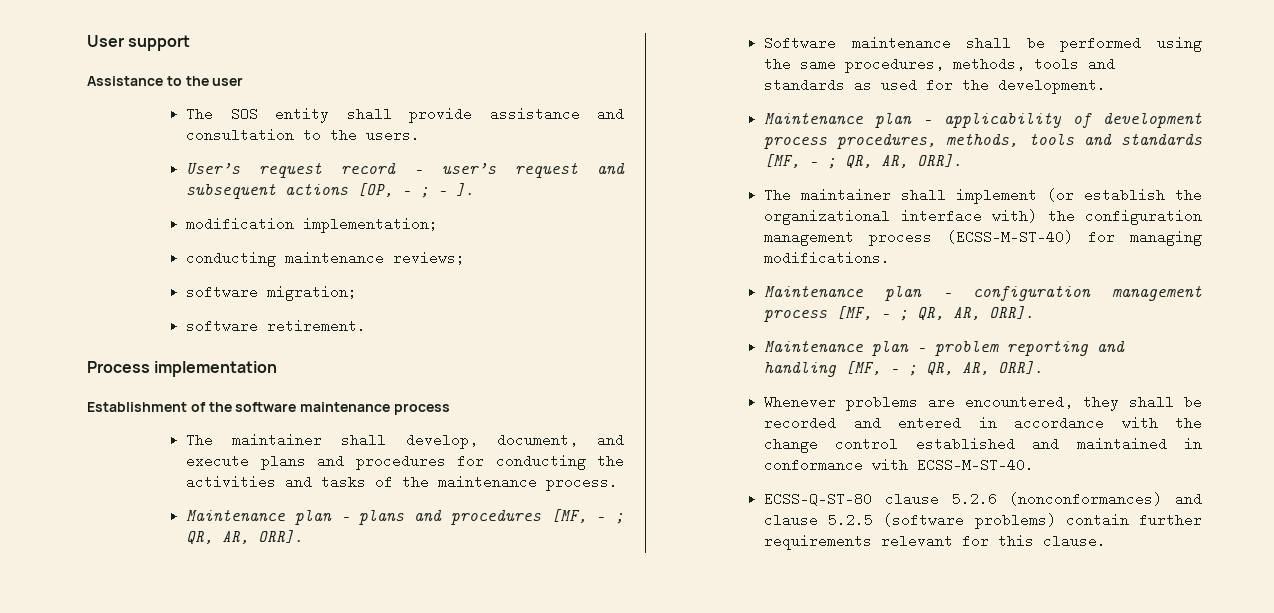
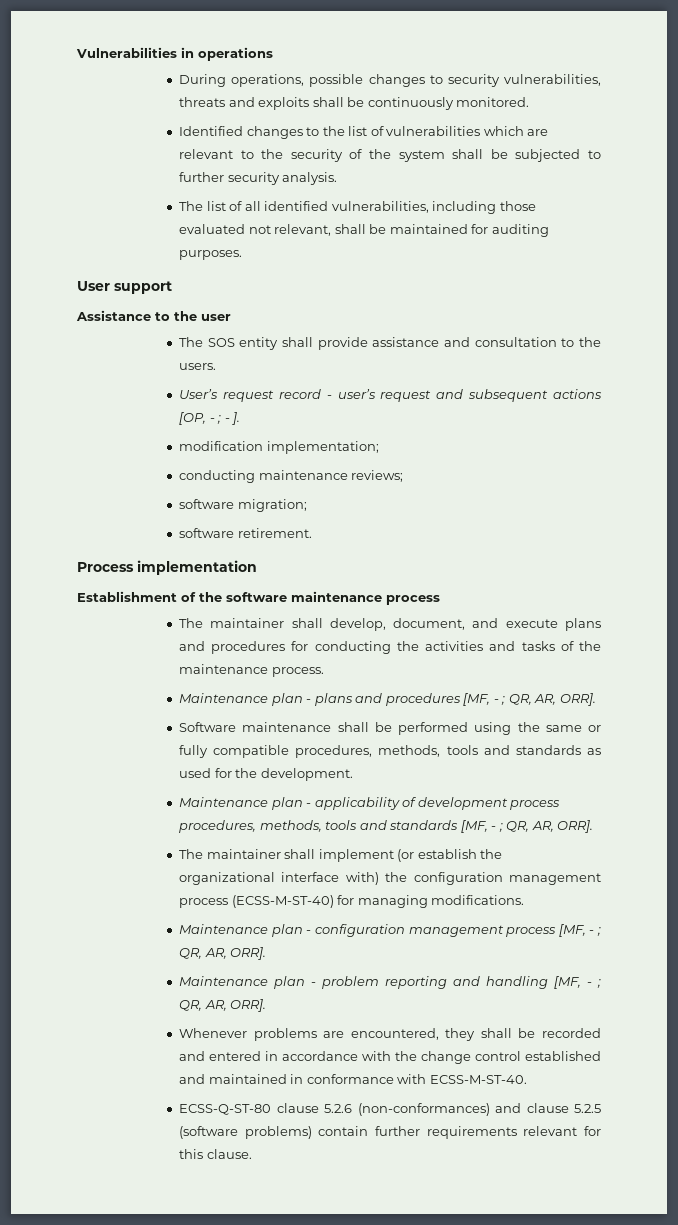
+ Vulnerabilities in operations
+ During operations, possible changes to security vulnerabilities, threats and exploits shall be continuously monitored.
+ Identified changes to the list of vulnerabilities which are relevant to the security of the system shall be subjected to further security analysis.
+ The list of all identified vulnerabilities, including those evaluated not relevant, shall be maintained for auditing purposes.
- Software maintenance shall be performed using the same procedures, methods, tools and standards as used for the development.
+ Software maintenance shall be performed using the same or fully compatible procedures, methods, tools and standards as used for the development.
- ECSS-Q-ST-80 clause 5.2.6 (nonconformances) and clause 5.2.5 (software problems) contain further requirements relevant for this clause.
+ ECSS-Q-ST-80 clause 5.2.6 (non-conformances) and clause 5.2.5 (software problems) contain further requirements relevant for this clause.

